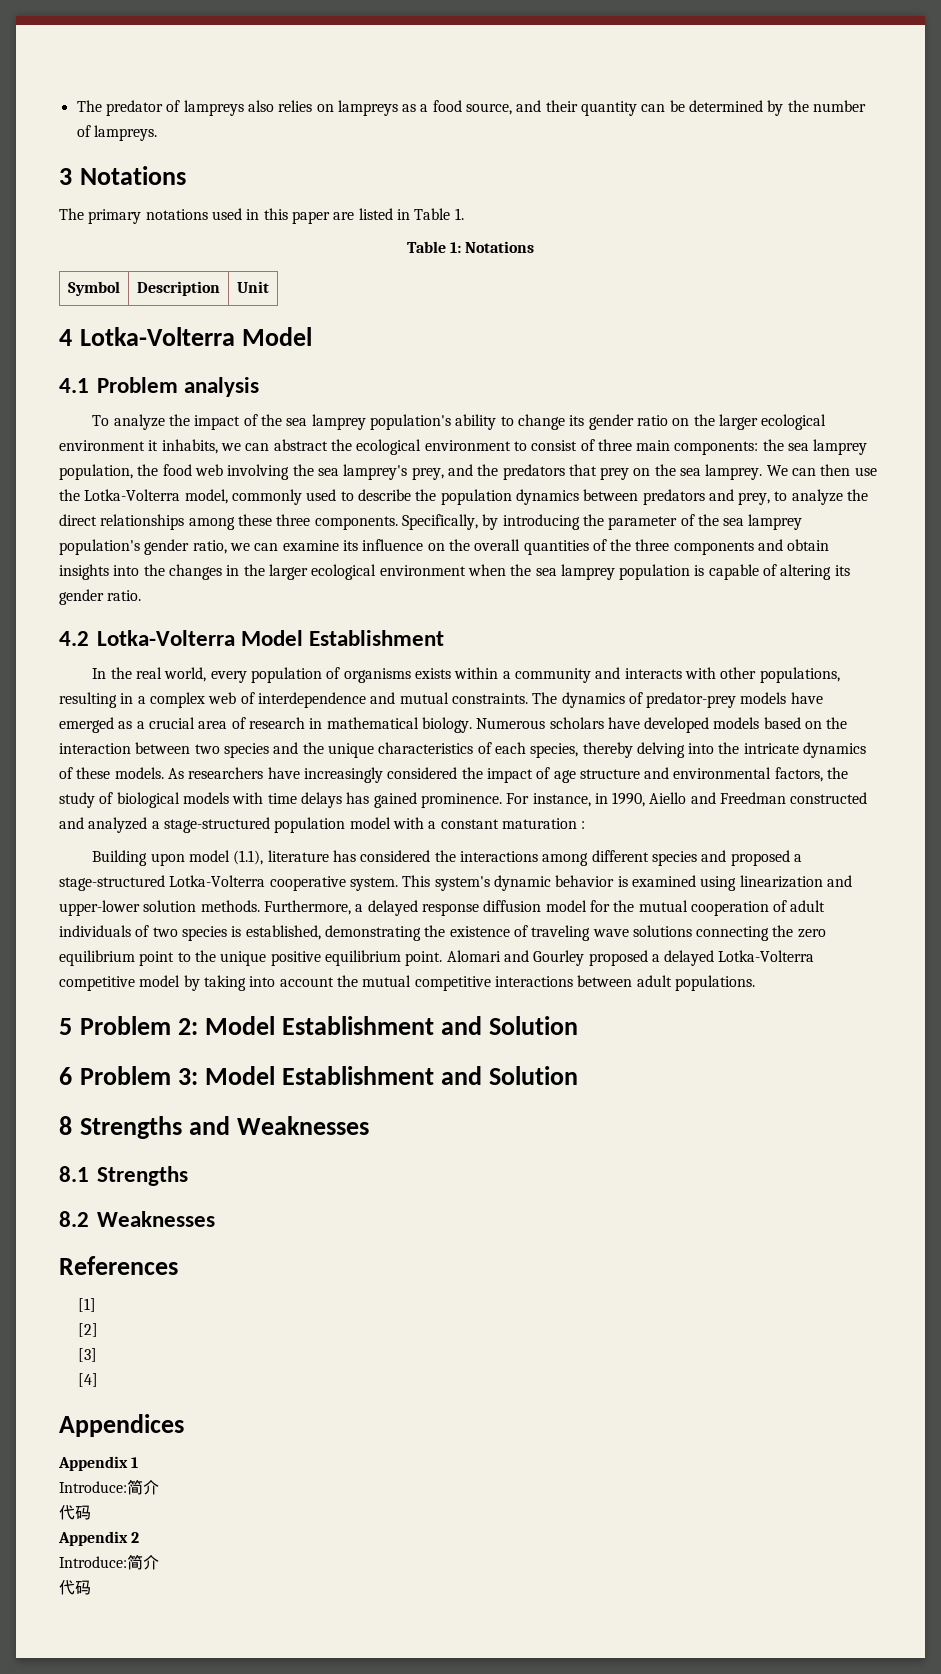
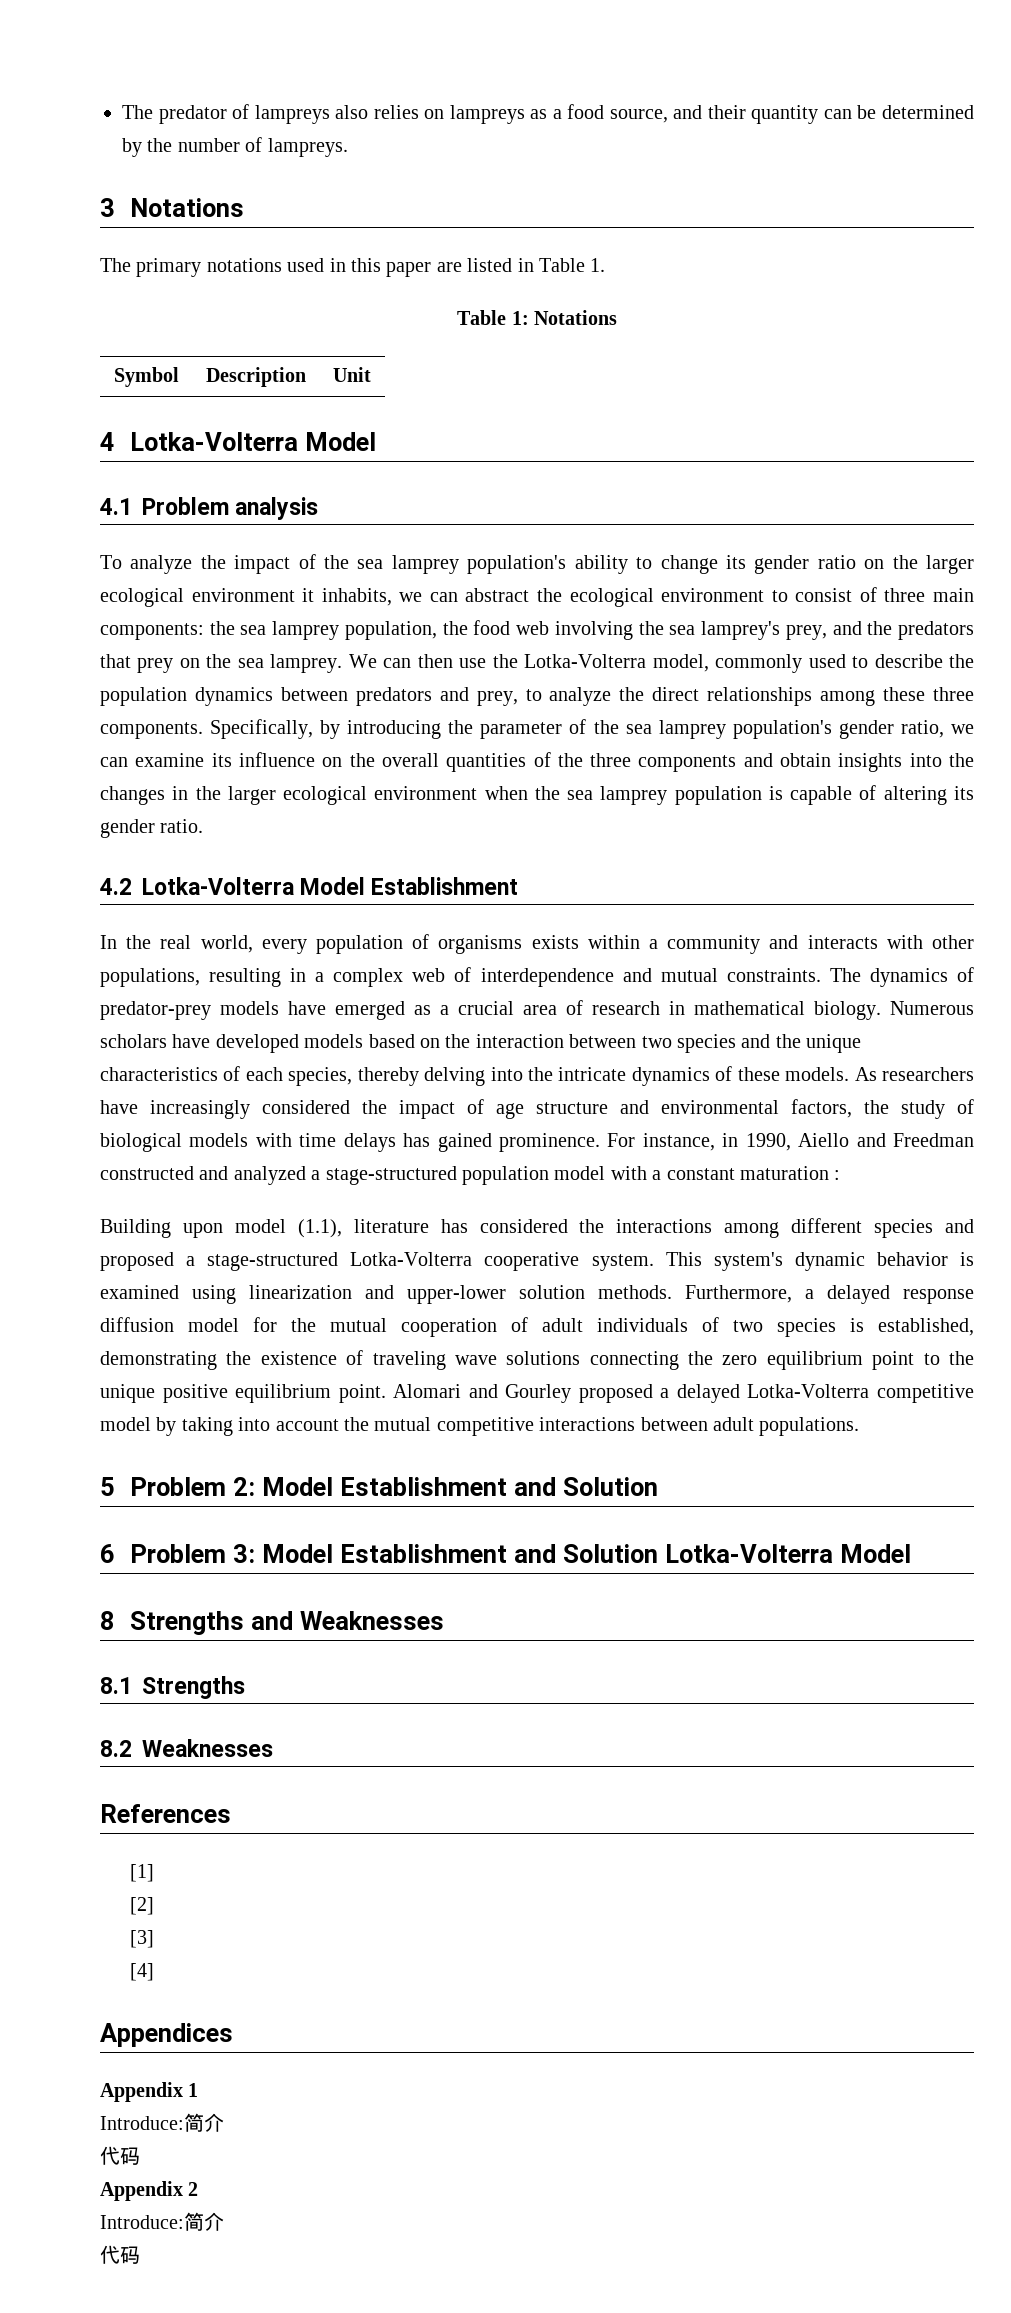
- 6 Problem 3: Model Establishment and Solution
+ 6 Problem 3: Model Establishment and Solution Lotka-Volterra Model

